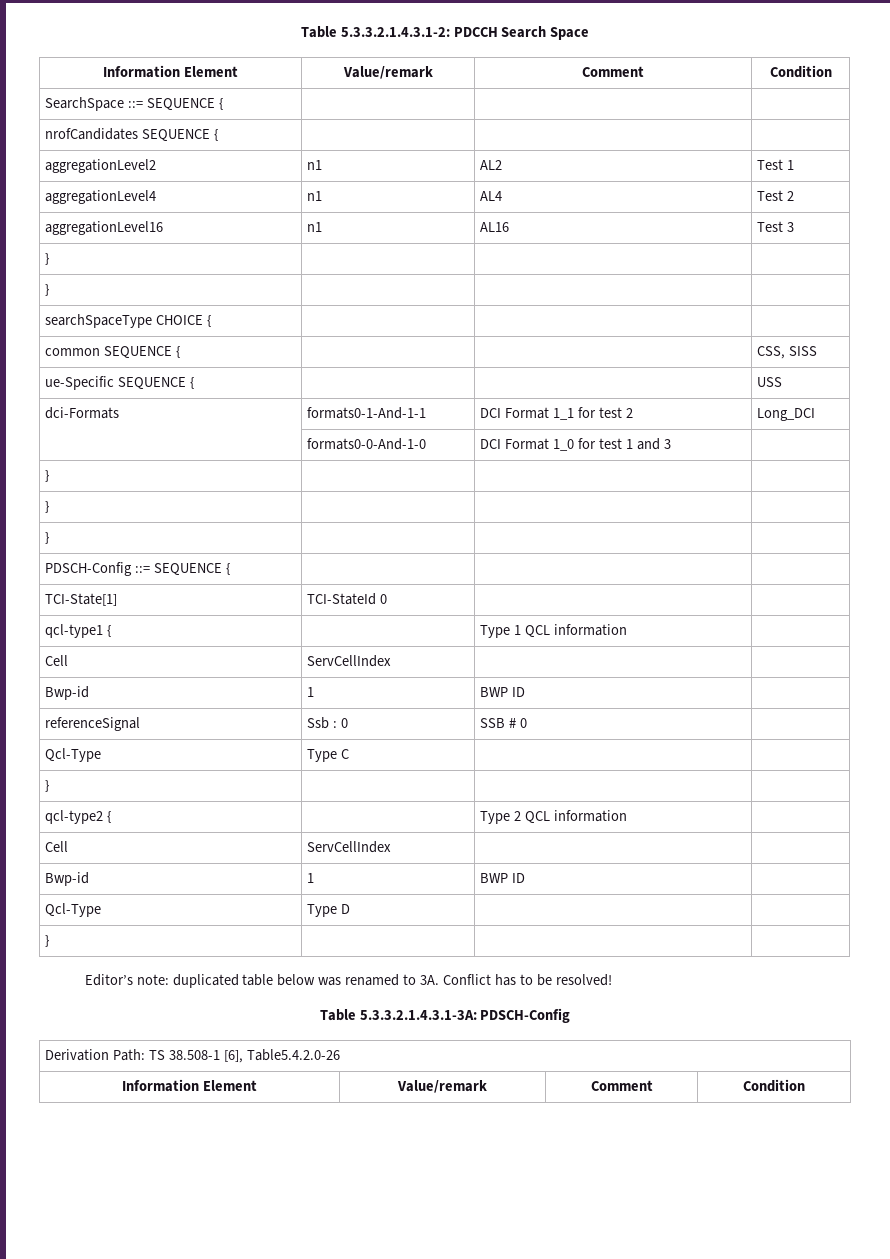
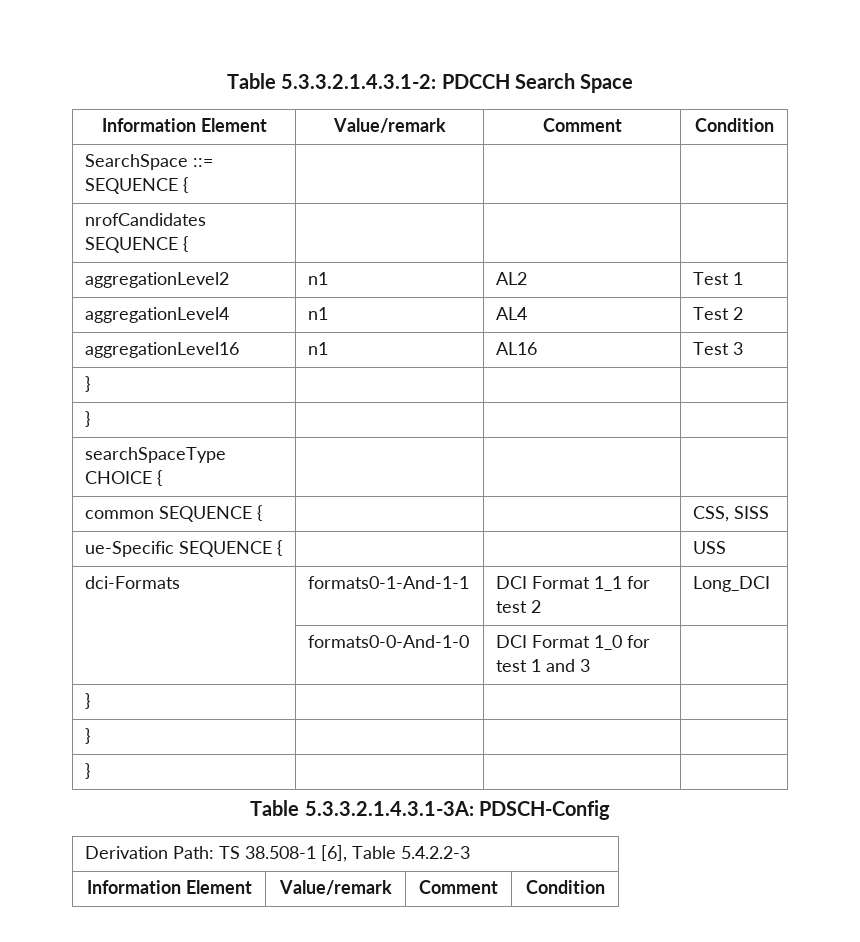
- PDSCH-Config ::= SEQUENCE { | | |
- TCI-State[1] | TCI-StateId 0 | |
- qcl-type1 { | | Type 1 QCL information |
- Cell | ServCellIndex | |
- Bwp-id | 1 | BWP ID |
- referenceSignal | Ssb : 0 | SSB # 0 |
- Qcl-Type | Type C | |
- } | | |
- qcl-type2 { | | Type 2 QCL information |
- Cell | ServCellIndex | |
- Bwp-id | 1 | BWP ID |
- Qcl-Type | Type D | |
- } | | |
- Editor’s note: duplicated table below was renamed to 3A. Conflict has to be resolved!
- Derivation Path: TS 38.508-1 [6], Table5.4.2.0-26
+ Derivation Path: TS 38.508-1 [6], Table 5.4.2.2-3

